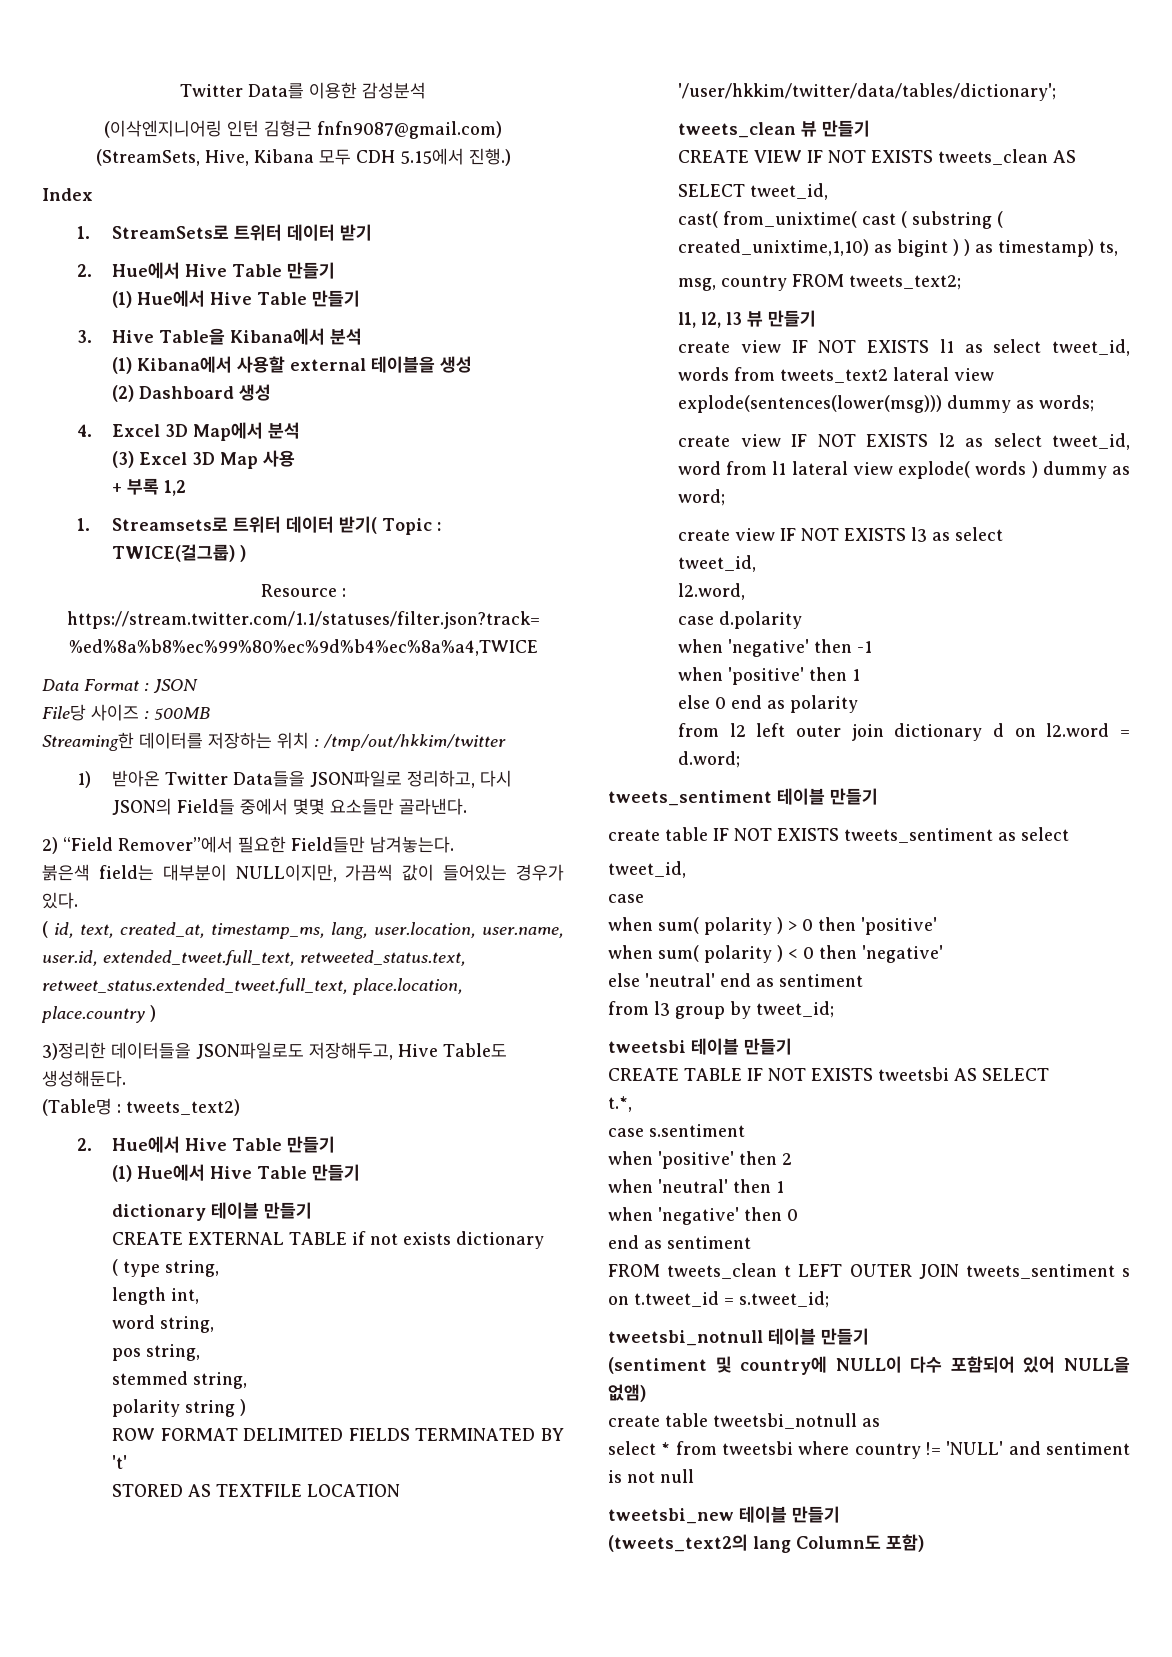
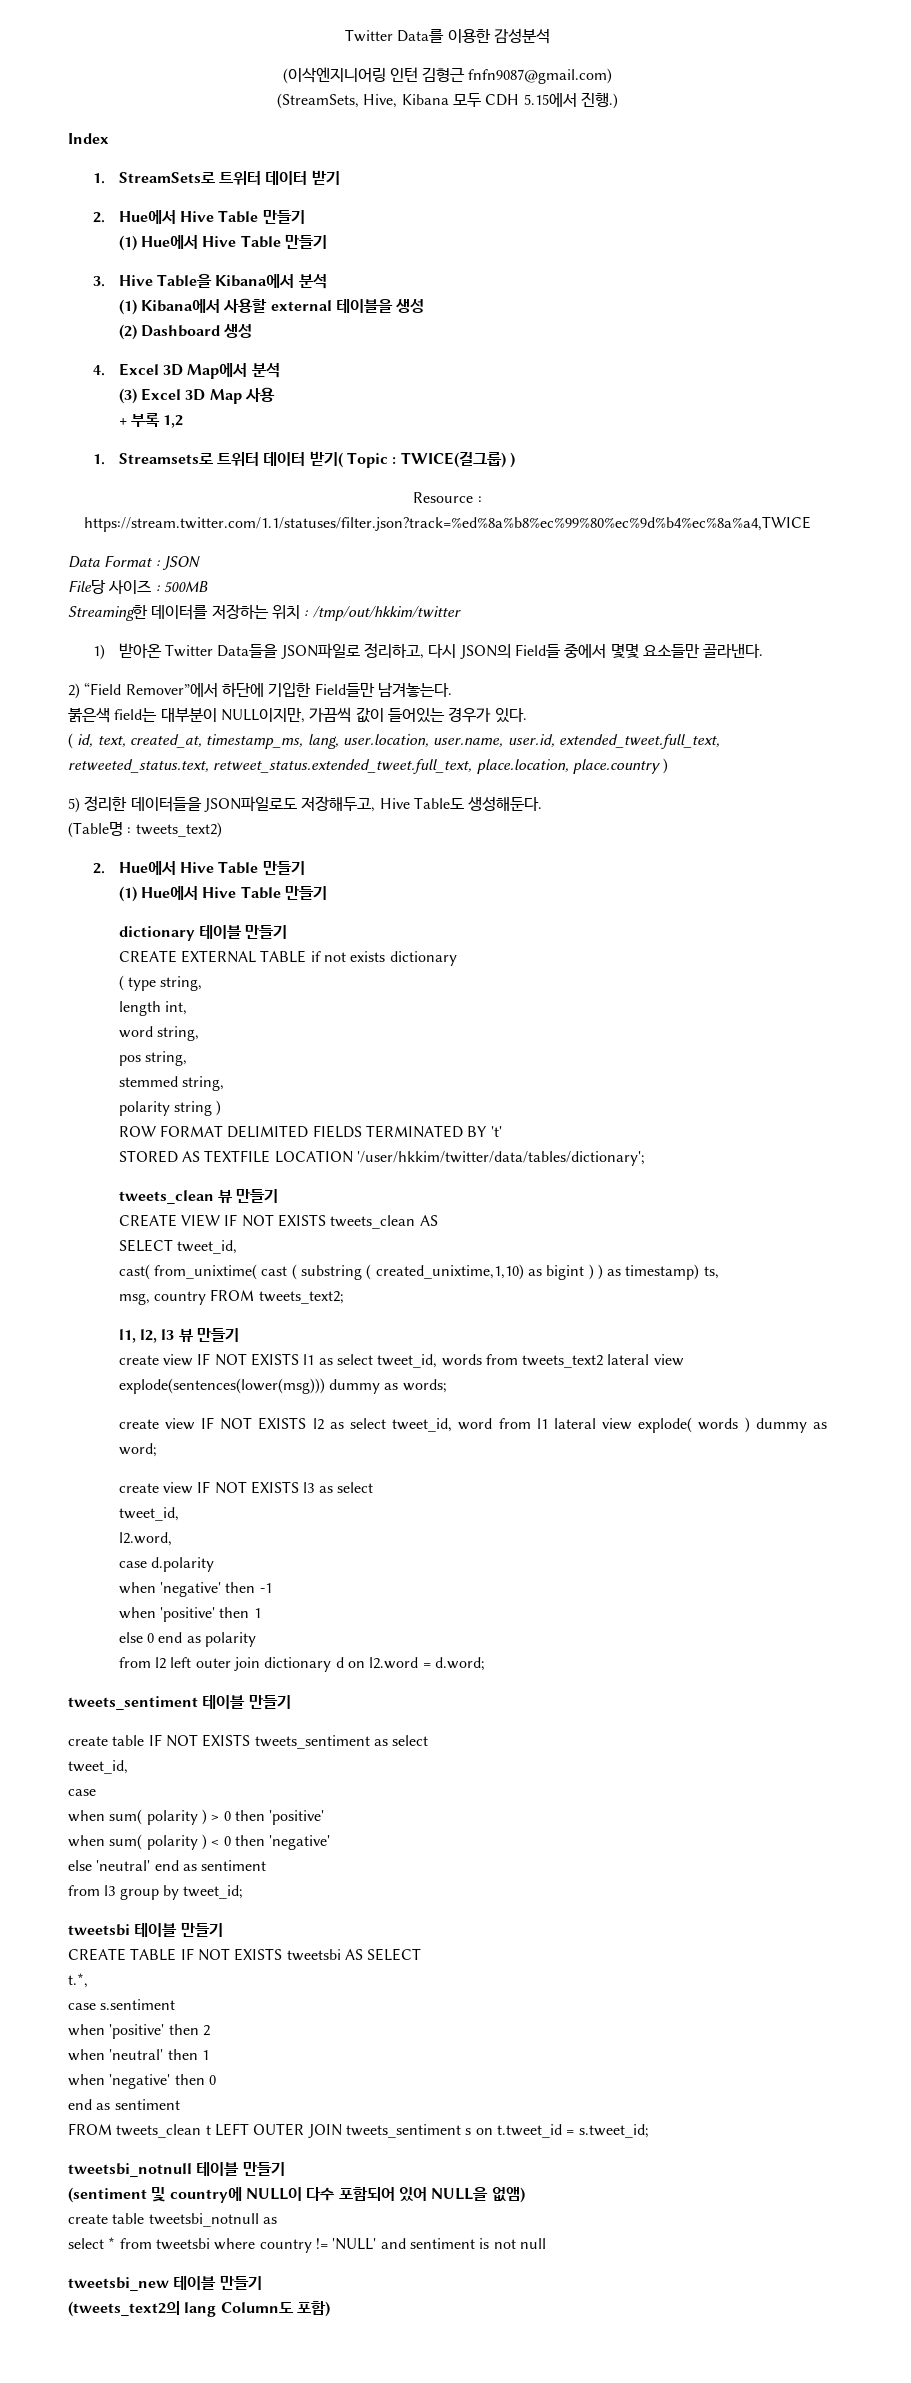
- 2) “Field Remover”에서 필요한 Field들만 남겨놓는다.
+ 2) “Field Remover”에서 하단에 기입한 Field들만 남겨놓는다.
- 3)정리한 데이터들을 JSON파일로도 저장해두고, Hive Table도 생성해둔다.
+ 5) 정리한 데이터들을 JSON파일로도 저장해두고, Hive Table도 생성해둔다.

